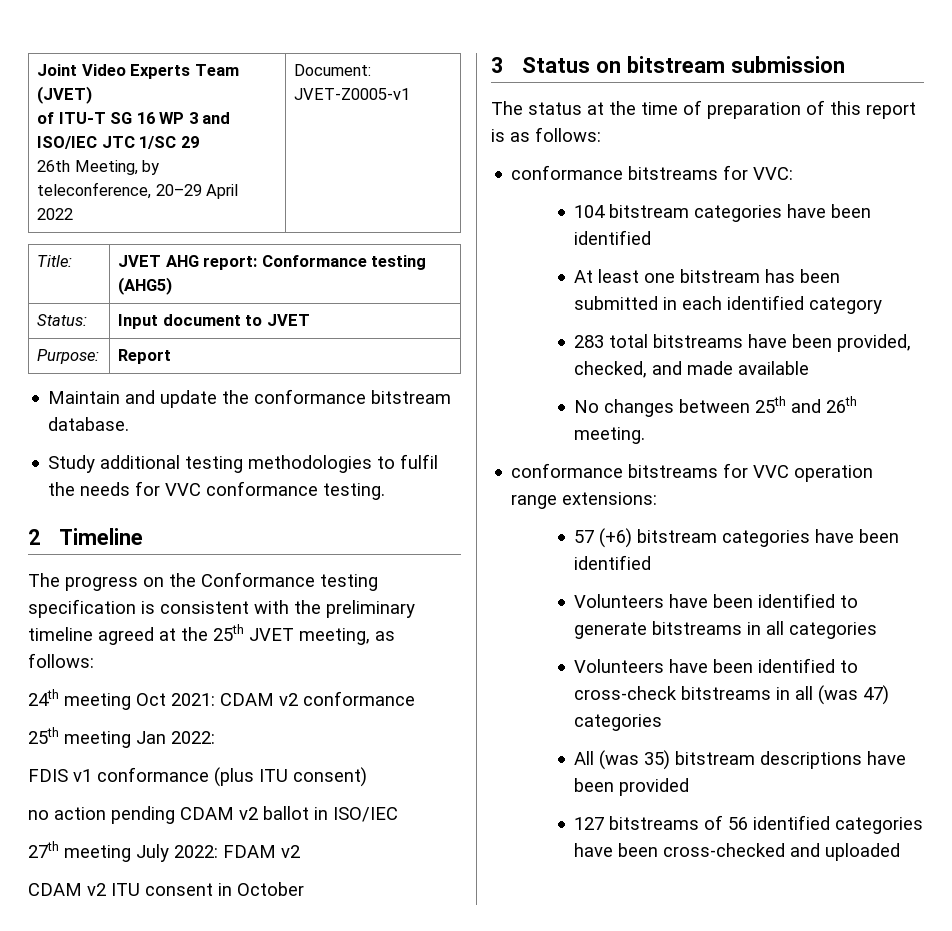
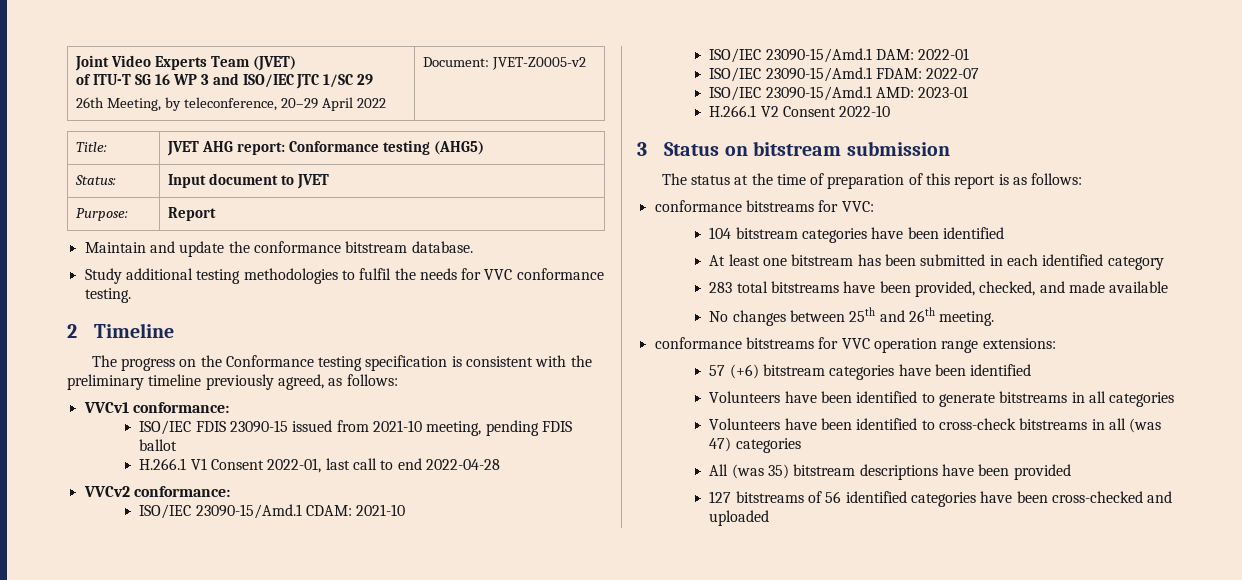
  Joint Video Experts Team (JVET)
  of ITU-T SG 16 WP 3 and ISO/IEC JTC 1/SC 29
- 26th Meeting, by teleconference, 20–29 April 2022 | Document: JVET-Z0005-v1
+ 26th Meeting, by teleconference, 20–29 April 2022 | Document: JVET-Z0005-v2
- The progress on the Conformance testing specification is consistent with the preliminary timeline agreed at the 25th JVET meeting, as follows:
- 24th meeting Oct 2021: CDAM v2 conformance
- 25th meeting Jan 2022:
- FDIS v1 conformance (plus ITU consent)
- no action pending CDAM v2 ballot in ISO/IEC
- 27th meeting July 2022: FDAM v2
- CDAM v2 ITU consent in October
+ The progress on the Conformance testing specification is consistent with the preliminary timeline previously agreed, as follows:
+ VVCv1 conformance:
+ ISO/IEC FDIS 23090-15 issued from 2021-10 meeting, pending FDIS ballot
+ H.266.1 V1 Consent 2022-01, last call to end 2022-04-28
+ VVCv2 conformance:
+ ISO/IEC 23090-15/Amd.1 CDAM: 2021-10
+ ISO/IEC 23090-15/Amd.1 DAM: 2022-01
+ ISO/IEC 23090-15/Amd.1 FDAM: 2022-07
+ ISO/IEC 23090-15/Amd.1 AMD: 2023-01
+ H.266.1 V2 Consent 2022-10

